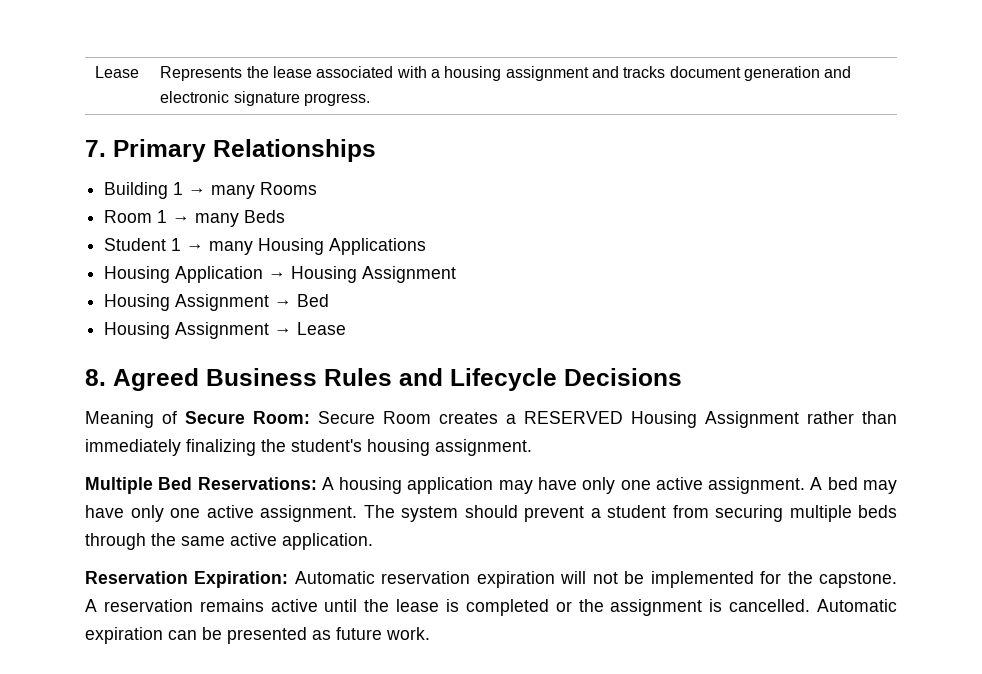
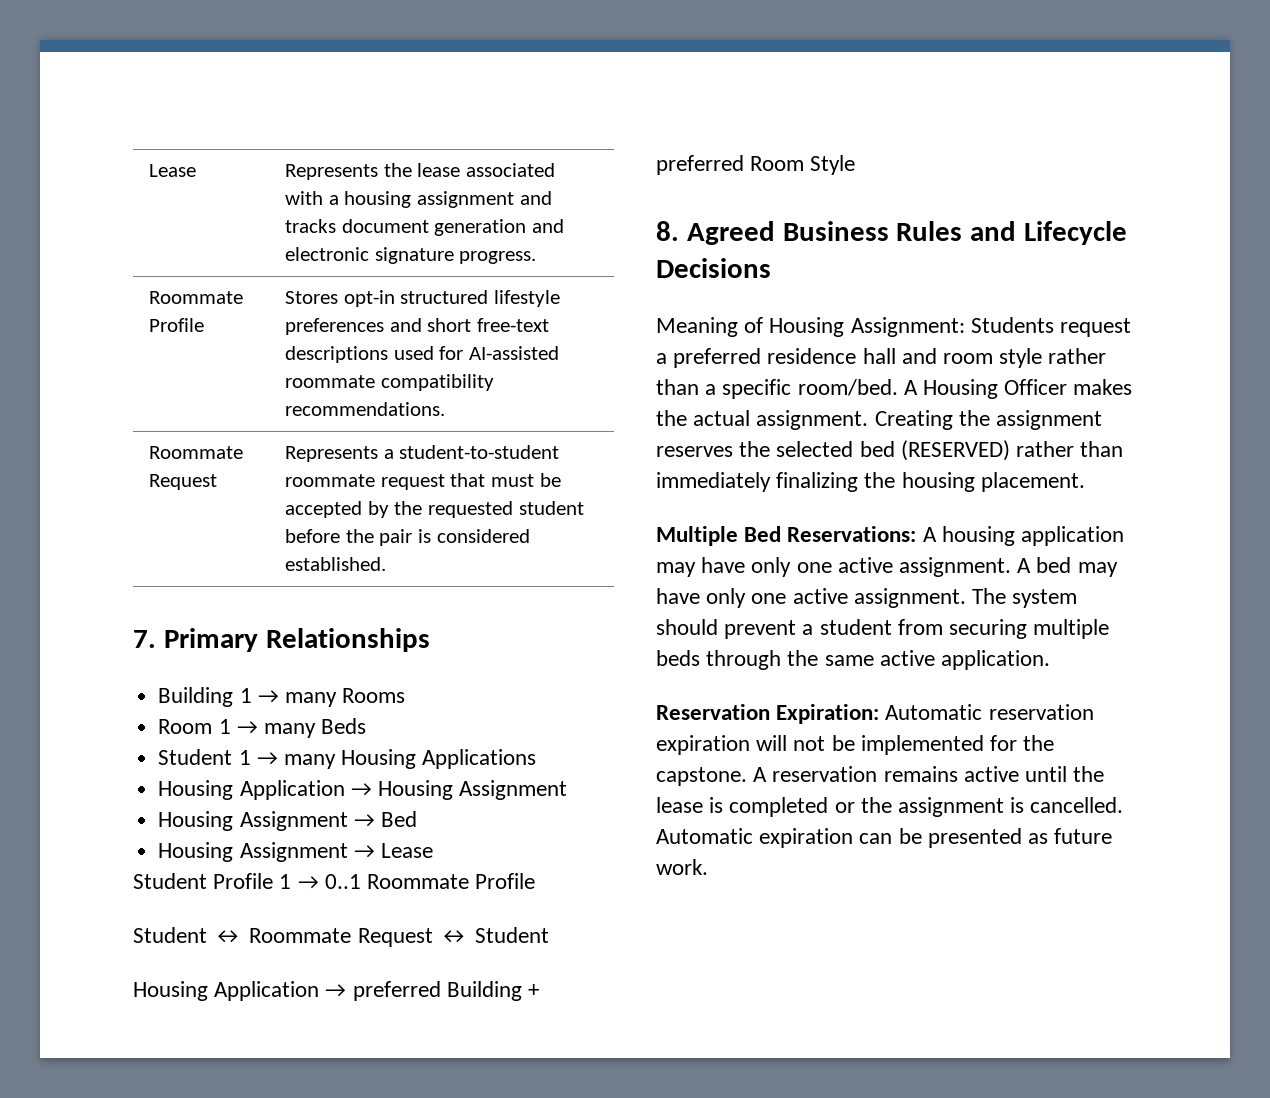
+ Roommate Profile | Stores opt-in structured lifestyle preferences and short free-text descriptions used for AI-assisted roommate compatibility recommendations.
+ Roommate Request | Represents a student-to-student roommate request that must be accepted by the requested student before the pair is considered established.
+ Student Profile 1 → 0..1 Roommate Profile
+ Student ↔ Roommate Request ↔ Student
+ Housing Application → preferred Building + preferred Room Style
- Meaning of Secure Room: Secure Room creates a RESERVED Housing Assignment rather than immediately finalizing the student's housing assignment.
+ Meaning of Housing Assignment: Students request a preferred residence hall and room style rather than a specific room/bed. A Housing Officer makes the actual assignment. Creating the assignment reserves the selected bed (RESERVED) rather than immediately finalizing the housing placement.

